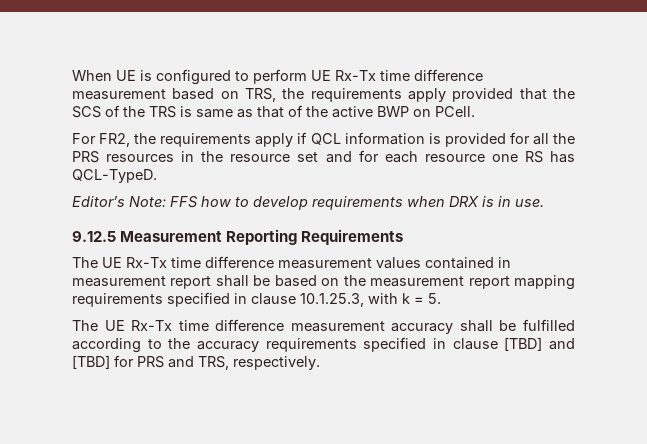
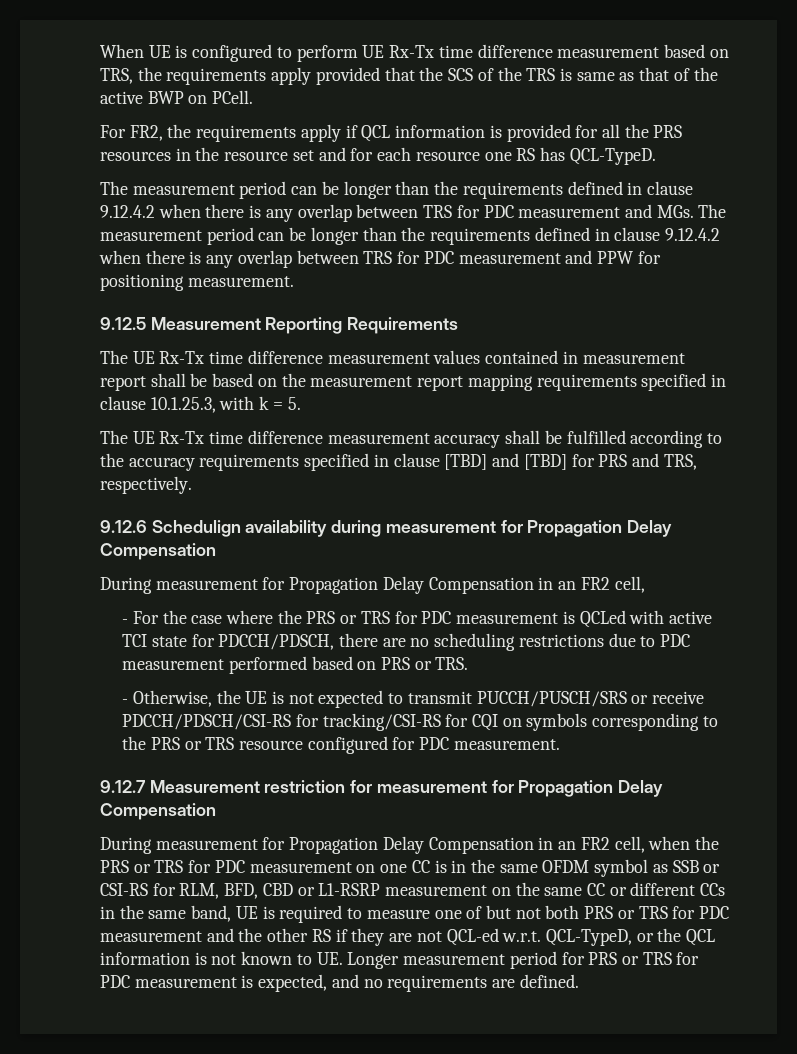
- Editor’s Note: FFS how to develop requirements when DRX is in use.
+ The measurement period can be longer than the requirements defined in clause 9.12.4.2 when there is any overlap between TRS for PDC measurement and MGs. The measurement period can be longer than the requirements defined in clause 9.12.4.2 when there is any overlap between TRS for PDC measurement and PPW for positioning measurement.
+ 9.12.6 Schedulign availability during measurement for Propagation Delay Compensation
+ During measurement for Propagation Delay Compensation in an FR2 cell,
+ - For the case where the PRS or TRS for PDC measurement is QCLed with active TCI state for PDCCH/PDSCH, there are no scheduling restrictions due to PDC measurement performed based on PRS or TRS.
+ - Otherwise, the UE is not expected to transmit PUCCH/PUSCH/SRS or receive PDCCH/PDSCH/CSI-RS for tracking/CSI-RS for CQI on symbols corresponding to the PRS or TRS resource configured for PDC measurement.
+ 9.12.7 Measurement restriction for measurement for Propagation Delay Compensation
+ During measurement for Propagation Delay Compensation in an FR2 cell, when the PRS or TRS for PDC measurement on one CC is in the same OFDM symbol as SSB or CSI-RS for RLM, BFD, CBD or L1-RSRP measurement on the same CC or different CCs in the same band, UE is required to measure one of but not both PRS or TRS for PDC measurement and the other RS if they are not QCL-ed w.r.t. QCL-TypeD, or the QCL information is not known to UE. Longer measurement period for PRS or TRS for PDC measurement is expected, and no requirements are defined.

